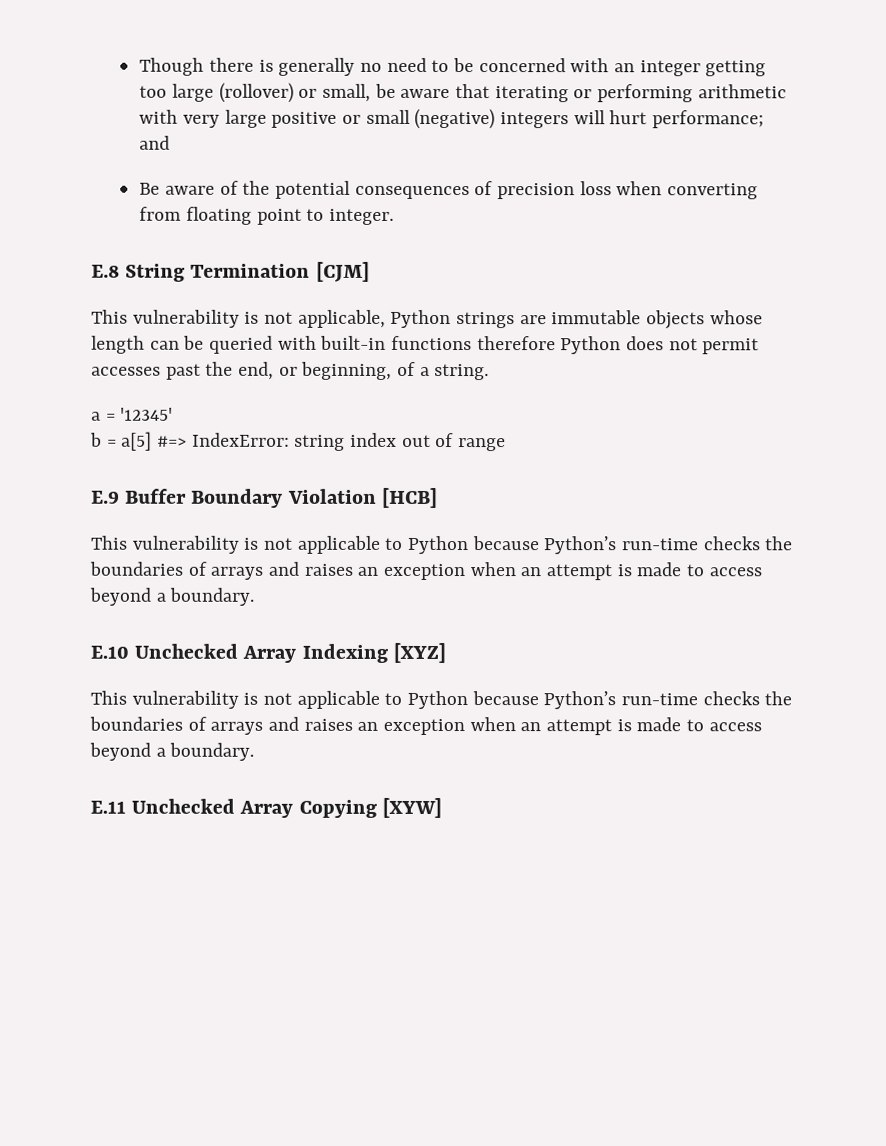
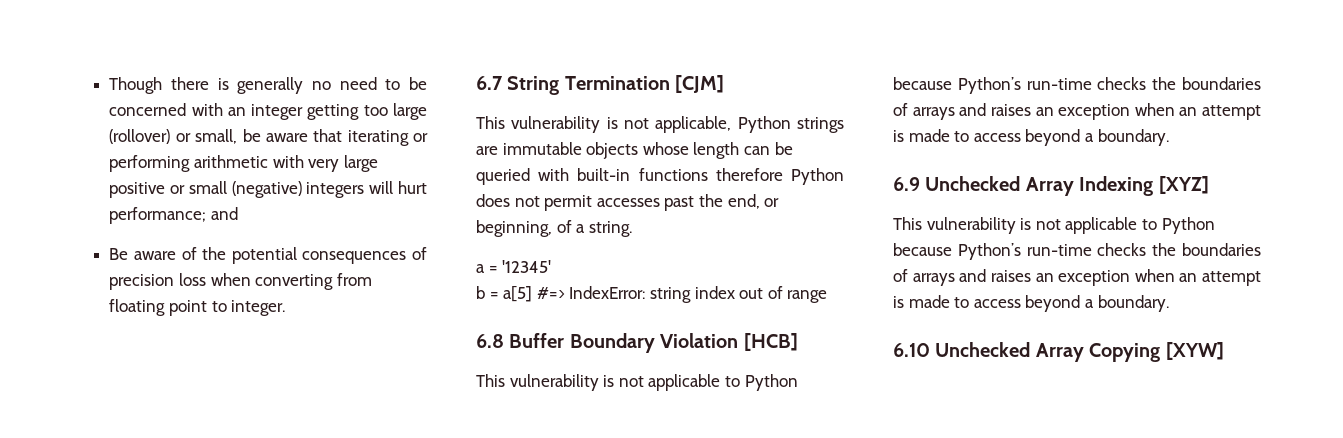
- E.8 String Termination [CJM]
+ 6.7 String Termination [CJM]
- E.9 Buffer Boundary Violation [HCB]
+ 6.8 Buffer Boundary Violation [HCB]
- E.10 Unchecked Array Indexing [XYZ]
+ 6.9 Unchecked Array Indexing [XYZ]
- E.11 Unchecked Array Copying [XYW]
+ 6.10 Unchecked Array Copying [XYW]

